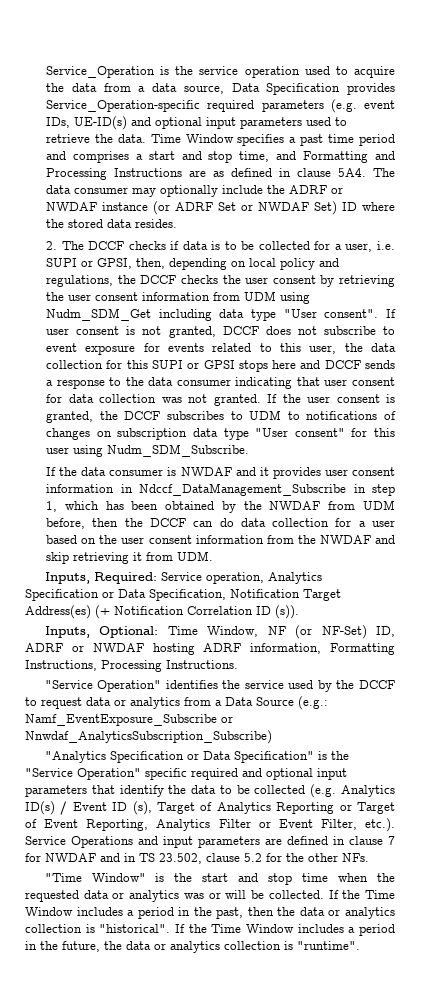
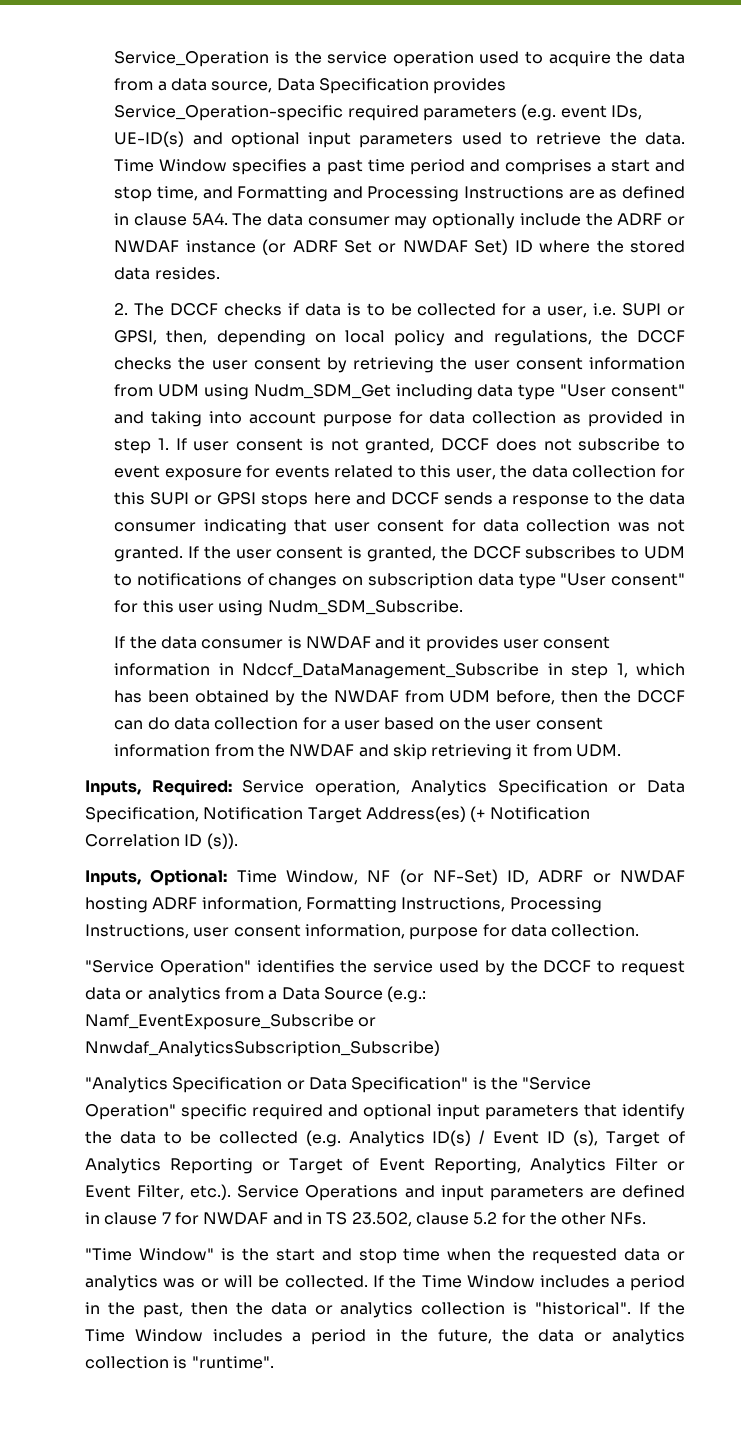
- 2. The DCCF checks if data is to be collected for a user, i.e. SUPI or GPSI, then, depending on local policy and regulations, the DCCF checks the user consent by retrieving the user consent information from UDM using Nudm_SDM_Get including data type "User consent". If user consent is not granted, DCCF does not subscribe to event exposure for events related to this user, the data collection for this SUPI or GPSI stops here and DCCF sends a response to the data consumer indicating that user consent for data collection was not granted.
+ 2. The DCCF checks if data is to be collected for a user, i.e. SUPI or GPSI, then, depending on local policy and regulations, the DCCF checks the user consent by retrieving the user consent information from UDM using Nudm_SDM_Get including data type "User consent" and taking into account purpose for data collection as provided in step 1. If user consent is not granted, DCCF does not subscribe to event exposure for events related to this user, the data collection for this SUPI or GPSI stops here and DCCF sends a response to the data consumer indicating that user consent for data collection was not granted.
- Inputs, Optional: Time Window, NF (or NF-Set) ID, ADRF or NWDAF hosting ADRF information, Formatting Instructions, Processing Instructions.
+ Inputs, Optional: Time Window, NF (or NF-Set) ID, ADRF or NWDAF hosting ADRF information, Formatting Instructions, Processing Instructions, user consent information, purpose for data collection.

